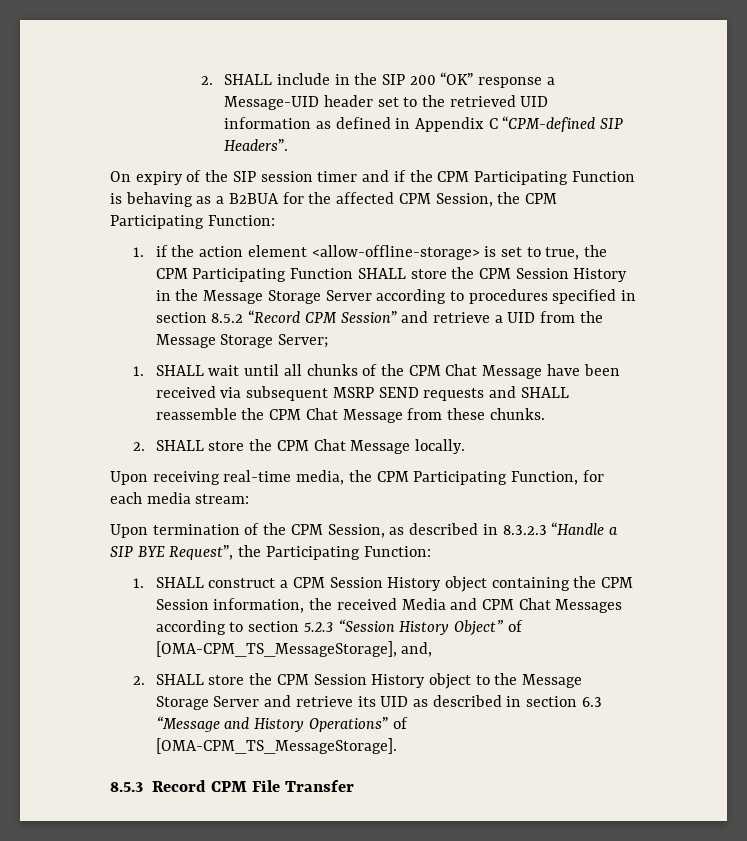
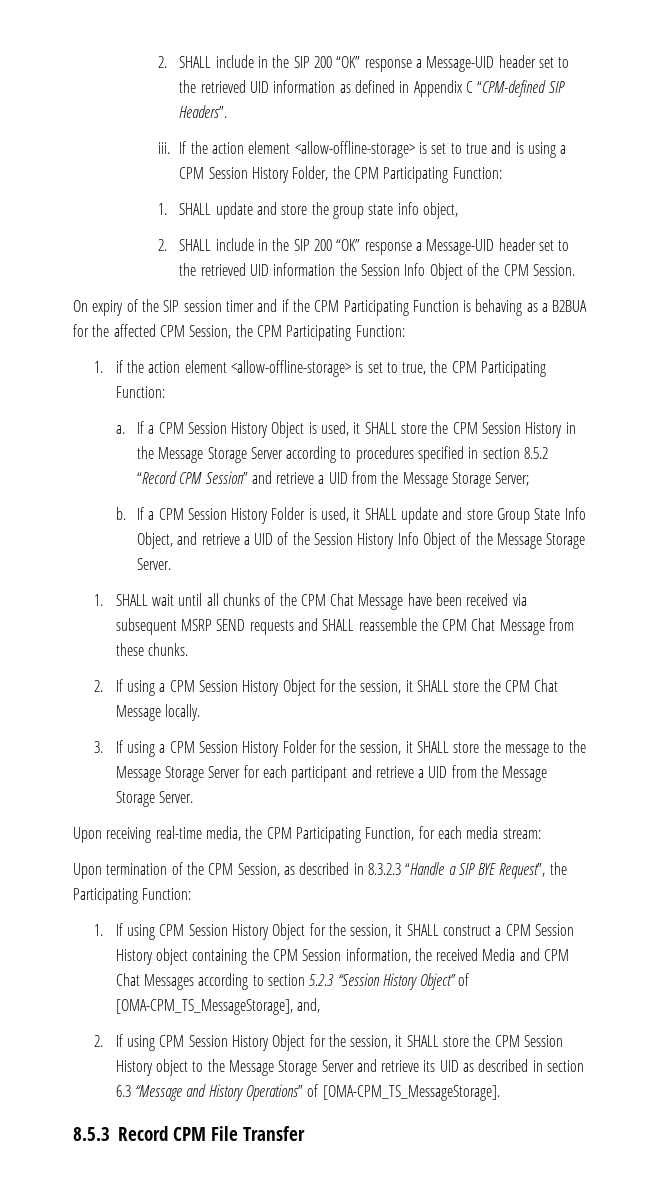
+ iii. If the action element <allow-offline-storage> is set to true and is using a CPM Session History Folder, the CPM Participating Function:
+ 1. SHALL update and store the group state info object,
+ 2. SHALL include in the SIP 200 “OK” response a Message-UID header set to the retrieved UID information the Session Info Object of the CPM Session.
- 1. if the action element <allow-offline-storage> is set to true, the CPM Participating Function SHALL store the CPM Session History in the Message Storage Server according to procedures specified in section 8.5.2 “Record CPM Session” and retrieve a UID from the Message Storage Server;
+ 1. if the action element <allow-offline-storage> is set to true, the CPM Participating Function:
+ a. If a CPM Session History Object is used, it SHALL store the CPM Session History in the Message Storage Server according to procedures specified in section 8.5.2 “Record CPM Session” and retrieve a UID from the Message Storage Server;
+ b. If a CPM Session History Folder is used, it SHALL update and store Group State Info Object, and retrieve a UID of the Session History Info Object of the Message Storage Server.
- 2. SHALL store the CPM Chat Message locally.
+ 2. If using a CPM Session History Object for the session, it SHALL store the CPM Chat Message locally.
+ 3. If using a CPM Session History Folder for the session, it SHALL store the message to the Message Storage Server for each participant and retrieve a UID from the Message Storage Server.
- 1. SHALL construct a CPM Session History object containing the CPM Session information, the received Media and CPM Chat Messages according to section 5.2.3 “Session History Object” of [OMA-CPM_TS_MessageStorage], and,
+ 1. If using CPM Session History Object for the session, it SHALL construct a CPM Session History object containing the CPM Session information, the received Media and CPM Chat Messages according to section 5.2.3 “Session History Object” of [OMA-CPM_TS_MessageStorage], and,
- 2. SHALL store the CPM Session History object to the Message Storage Server and retrieve its UID as described in section 6.3 “Message and History Operations” of [OMA-CPM_TS_MessageStorage].
+ 2. If using CPM Session History Object for the session, it SHALL store the CPM Session History object to the Message Storage Server and retrieve its UID as described in section 6.3 “Message and History Operations” of [OMA-CPM_TS_MessageStorage].

